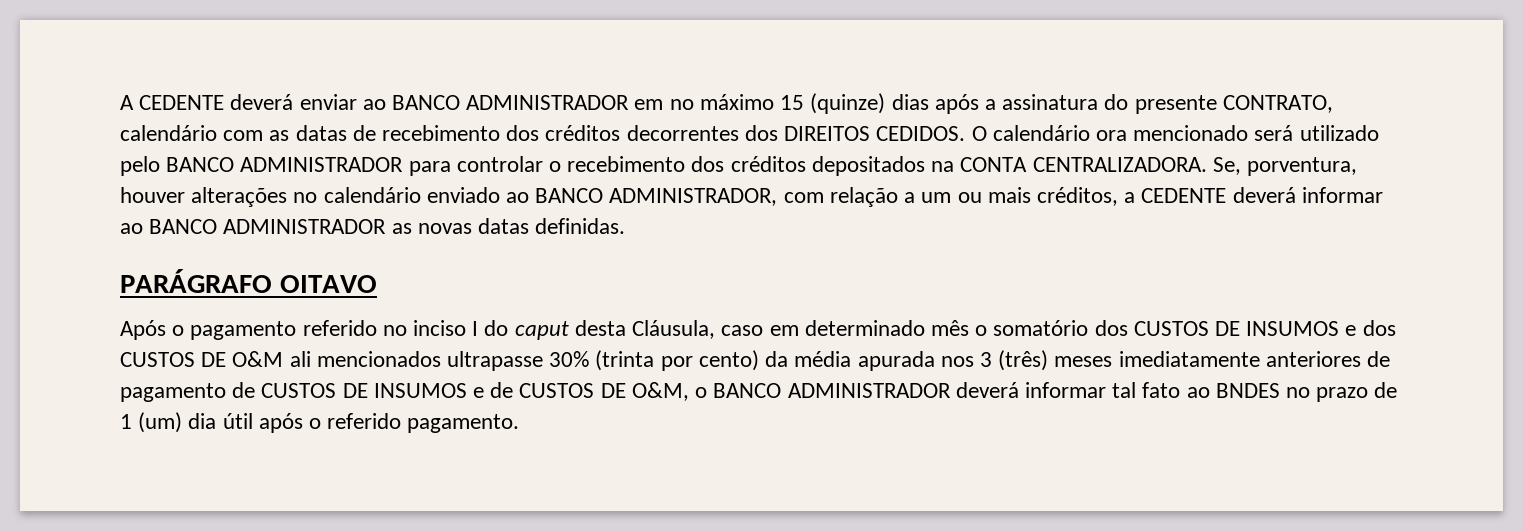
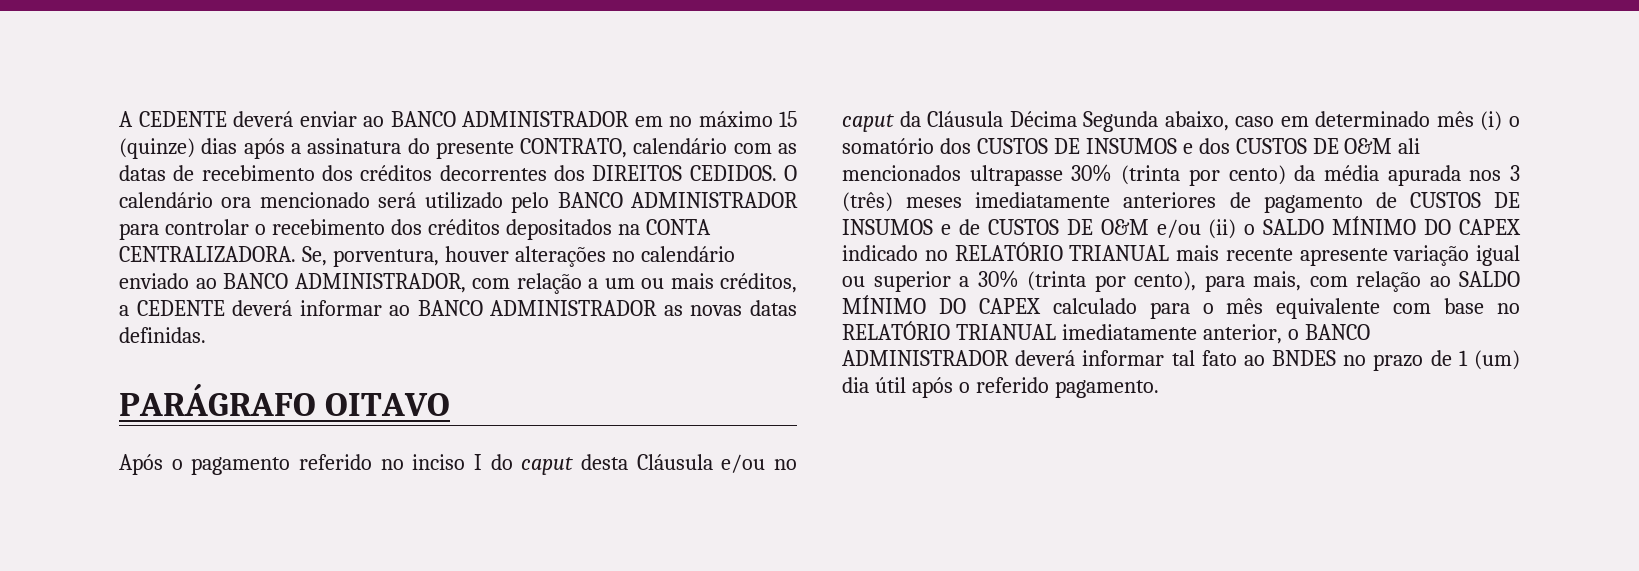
- Após o pagamento referido no inciso I do caput desta Cláusula, caso em determinado mês o somatório dos CUSTOS DE INSUMOS e dos CUSTOS DE O&M ali mencionados ultrapasse 30% (trinta por cento) da média apurada nos 3 (três) meses imediatamente anteriores de pagamento de CUSTOS DE INSUMOS e de CUSTOS DE O&M, o BANCO ADMINISTRADOR deverá informar tal fato ao BNDES no prazo de 1 (um) dia útil após o referido pagamento.
+ Após o pagamento referido no inciso I do caput desta Cláusula e/ou no caput da Cláusula Décima Segunda abaixo, caso em determinado mês (i) o somatório dos CUSTOS DE INSUMOS e dos CUSTOS DE O&M ali mencionados ultrapasse 30% (trinta por cento) da média apurada nos 3 (três) meses imediatamente anteriores de pagamento de CUSTOS DE INSUMOS e de CUSTOS DE O&M e/ou (ii) o SALDO MÍNIMO DO CAPEX indicado no RELATÓRIO TRIANUAL mais recente apresente variação igual ou superior a 30% (trinta por cento), para mais, com relação ao SALDO MÍNIMO DO CAPEX calculado para o mês equivalente com base no RELATÓRIO TRIANUAL imediatamente anterior, o BANCO ADMINISTRADOR deverá informar tal fato ao BNDES no prazo de 1 (um) dia útil após o referido pagamento.

